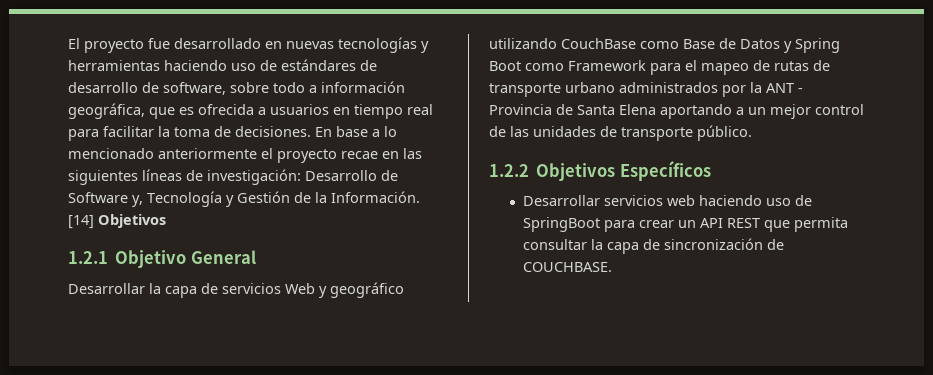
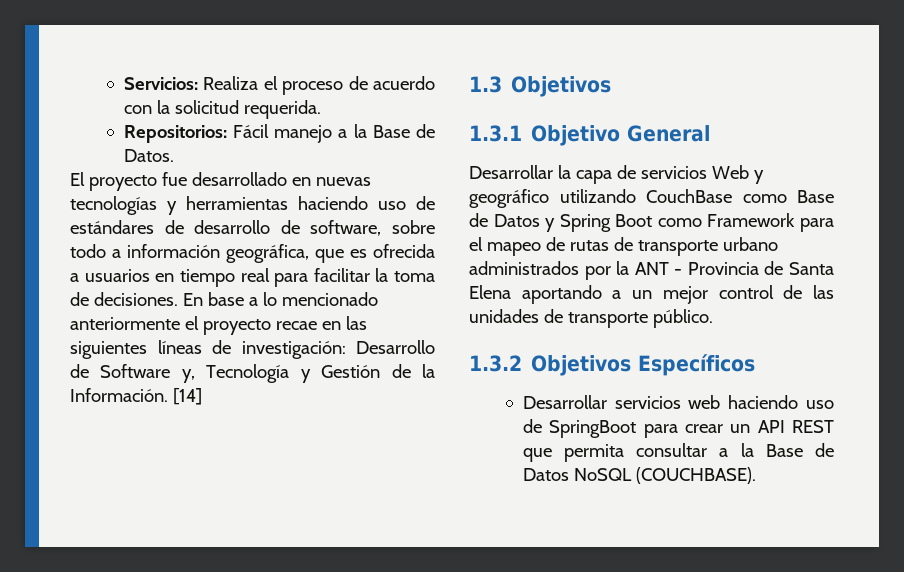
+ Servicios: Realiza el proceso de acuerdo con la solicitud requerida.
+ Repositorios: Fácil manejo a la Base de Datos.
- [14] Objetivos
+ [14]
+ 1.3 Objetivos
- 1.2.1 Objetivo General
+ 1.3.1 Objetivo General
- 1.2.2 Objetivos Específicos
+ 1.3.2 Objetivos Específicos
- Desarrollar servicios web haciendo uso de SpringBoot para crear un API REST que permita consultar la capa de sincronización de COUCHBASE.
+ Desarrollar servicios web haciendo uso de SpringBoot para crear un API REST que permita consultar a la Base de Datos NoSQL (COUCHBASE).

